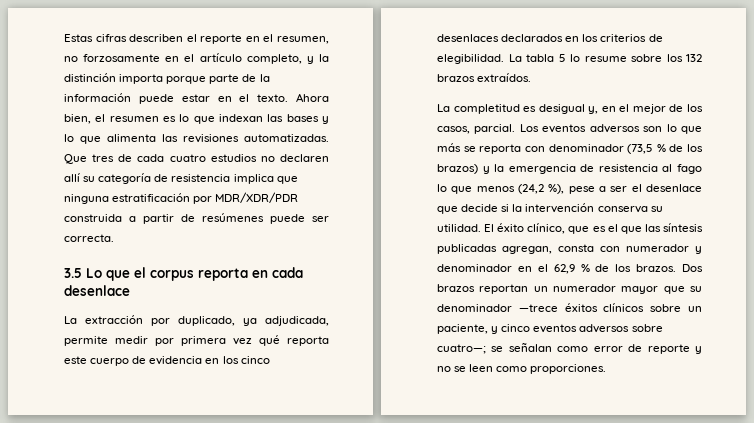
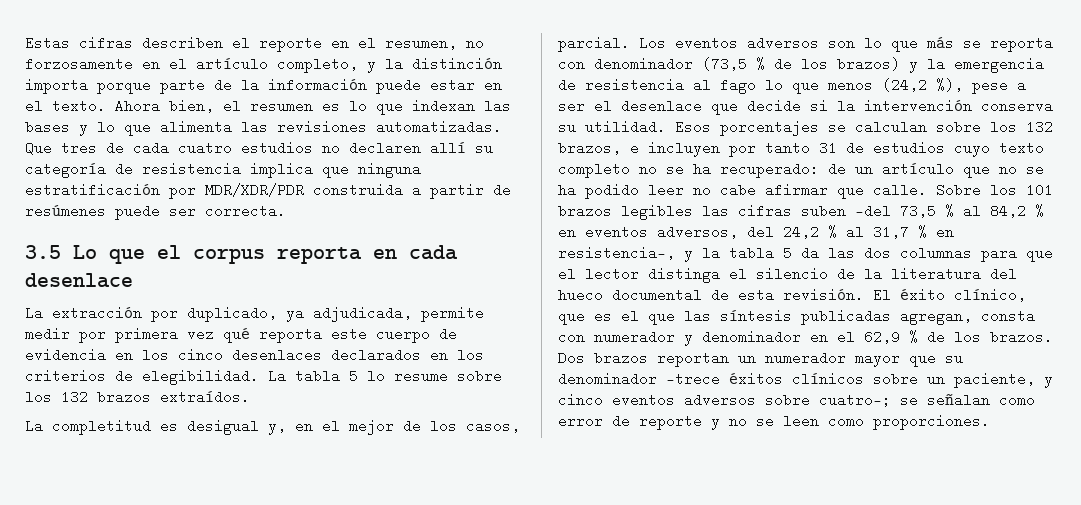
+ Esos porcentajes se calculan sobre los 132 brazos, e incluyen por tanto 31 de estudios cuyo texto completo no se ha recuperado: de un artículo que no se ha podido leer no cabe afirmar que calle. Sobre los 101 brazos legibles las cifras suben —del 73,5 % al 84,2 % en eventos adversos, del 24,2 % al 31,7 % en resistencia—, y la tabla 5 da las dos columnas para que el lector distinga el silencio de la literatura del hueco documental de esta revisión.

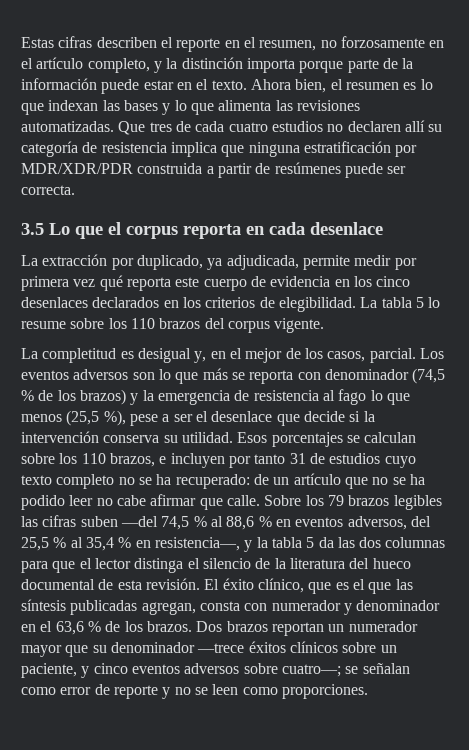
- La tabla 5 lo resume sobre los 132 brazos extraídos.
+ La tabla 5 lo resume sobre los 110 brazos del corpus vigente.
- Los eventos adversos son lo que más se reporta con denominador (73,5 % de los brazos) y la emergencia de resistencia al fago lo que menos (24,2 %), pese a ser el desenlace que decide si la intervención conserva su utilidad.
+ Los eventos adversos son lo que más se reporta con denominador (74,5 % de los brazos) y la emergencia de resistencia al fago lo que menos (25,5 %), pese a ser el desenlace que decide si la intervención conserva su utilidad.
- Esos porcentajes se calculan sobre los 132 brazos, e incluyen por tanto 31 de estudios cuyo texto completo no se ha recuperado: de un artículo que no se ha podido leer no cabe afirmar que calle.
+ Esos porcentajes se calculan sobre los 110 brazos, e incluyen por tanto 31 de estudios cuyo texto completo no se ha recuperado: de un artículo que no se ha podido leer no cabe afirmar que calle.
- Sobre los 101 brazos legibles las cifras suben —del 73,5 % al 84,2 % en eventos adversos, del 24,2 % al 31,7 % en resistencia—, y la tabla 5 da las dos columnas para que el lector distinga el silencio de la literatura del hueco documental de esta revisión.
+ Sobre los 79 brazos legibles las cifras suben —del 74,5 % al 88,6 % en eventos adversos, del 25,5 % al 35,4 % en resistencia—, y la tabla 5 da las dos columnas para que el lector distinga el silencio de la literatura del hueco documental de esta revisión.
- El éxito clínico, que es el que las síntesis publicadas agregan, consta con numerador y denominador en el 62,9 % de los brazos.
+ El éxito clínico, que es el que las síntesis publicadas agregan, consta con numerador y denominador en el 63,6 % de los brazos.

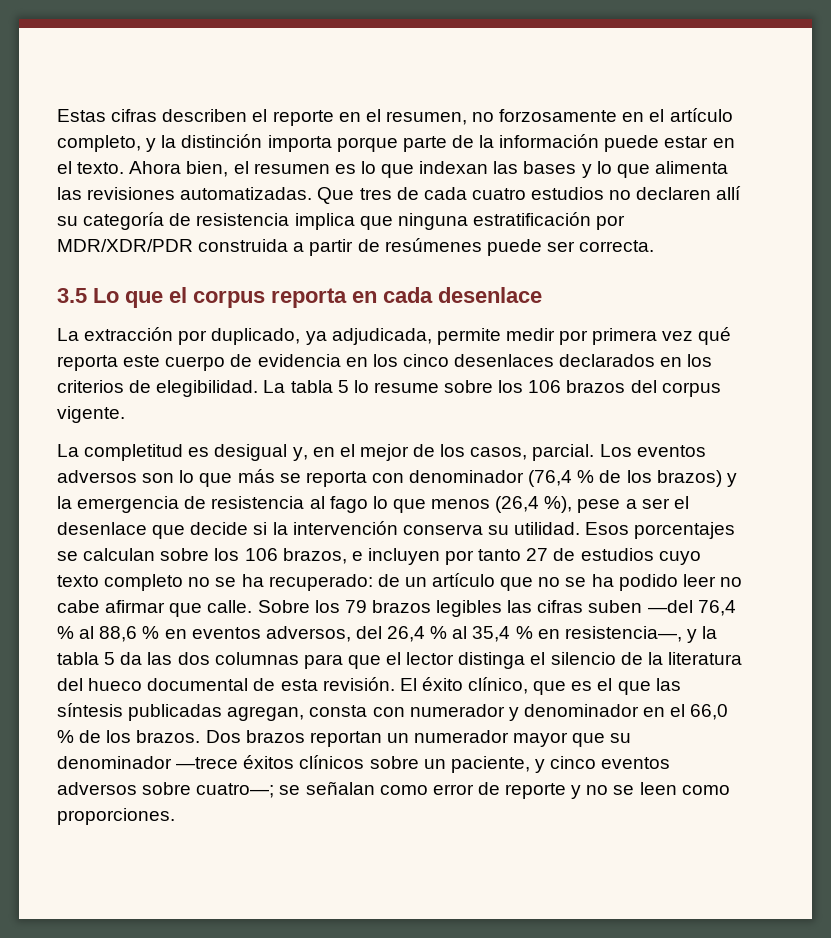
- La tabla 5 lo resume sobre los 110 brazos del corpus vigente.
+ La tabla 5 lo resume sobre los 106 brazos del corpus vigente.
- Los eventos adversos son lo que más se reporta con denominador (74,5 % de los brazos) y la emergencia de resistencia al fago lo que menos (25,5 %), pese a ser el desenlace que decide si la intervención conserva su utilidad.
+ Los eventos adversos son lo que más se reporta con denominador (76,4 % de los brazos) y la emergencia de resistencia al fago lo que menos (26,4 %), pese a ser el desenlace que decide si la intervención conserva su utilidad.
- Esos porcentajes se calculan sobre los 110 brazos, e incluyen por tanto 31 de estudios cuyo texto completo no se ha recuperado: de un artículo que no se ha podido leer no cabe afirmar que calle.
+ Esos porcentajes se calculan sobre los 106 brazos, e incluyen por tanto 27 de estudios cuyo texto completo no se ha recuperado: de un artículo que no se ha podido leer no cabe afirmar que calle.
- Sobre los 79 brazos legibles las cifras suben —del 74,5 % al 88,6 % en eventos adversos, del 25,5 % al 35,4 % en resistencia—, y la tabla 5 da las dos columnas para que el lector distinga el silencio de la literatura del hueco documental de esta revisión.
+ Sobre los 79 brazos legibles las cifras suben —del 76,4 % al 88,6 % en eventos adversos, del 26,4 % al 35,4 % en resistencia—, y la tabla 5 da las dos columnas para que el lector distinga el silencio de la literatura del hueco documental de esta revisión.
- El éxito clínico, que es el que las síntesis publicadas agregan, consta con numerador y denominador en el 63,6 % de los brazos.
+ El éxito clínico, que es el que las síntesis publicadas agregan, consta con numerador y denominador en el 66,0 % de los brazos.

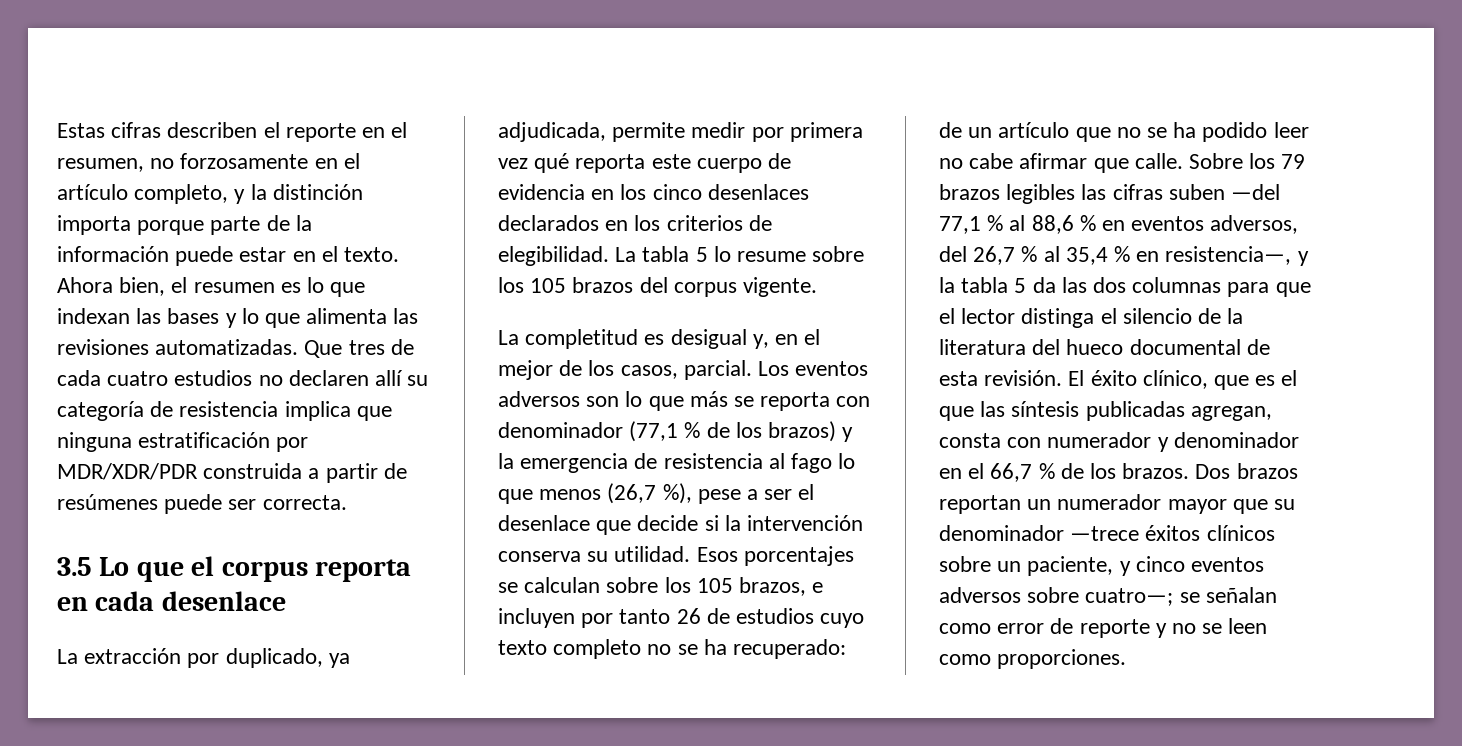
- La tabla 5 lo resume sobre los 106 brazos del corpus vigente.
+ La tabla 5 lo resume sobre los 105 brazos del corpus vigente.
- Los eventos adversos son lo que más se reporta con denominador (76,4 % de los brazos) y la emergencia de resistencia al fago lo que menos (26,4 %), pese a ser el desenlace que decide si la intervención conserva su utilidad.
+ Los eventos adversos son lo que más se reporta con denominador (77,1 % de los brazos) y la emergencia de resistencia al fago lo que menos (26,7 %), pese a ser el desenlace que decide si la intervención conserva su utilidad.
- Esos porcentajes se calculan sobre los 106 brazos, e incluyen por tanto 27 de estudios cuyo texto completo no se ha recuperado: de un artículo que no se ha podido leer no cabe afirmar que calle.
+ Esos porcentajes se calculan sobre los 105 brazos, e incluyen por tanto 26 de estudios cuyo texto completo no se ha recuperado: de un artículo que no se ha podido leer no cabe afirmar que calle.
- Sobre los 79 brazos legibles las cifras suben —del 76,4 % al 88,6 % en eventos adversos, del 26,4 % al 35,4 % en resistencia—, y la tabla 5 da las dos columnas para que el lector distinga el silencio de la literatura del hueco documental de esta revisión.
+ Sobre los 79 brazos legibles las cifras suben —del 77,1 % al 88,6 % en eventos adversos, del 26,7 % al 35,4 % en resistencia—, y la tabla 5 da las dos columnas para que el lector distinga el silencio de la literatura del hueco documental de esta revisión.
- El éxito clínico, que es el que las síntesis publicadas agregan, consta con numerador y denominador en el 66,0 % de los brazos.
+ El éxito clínico, que es el que las síntesis publicadas agregan, consta con numerador y denominador en el 66,7 % de los brazos.

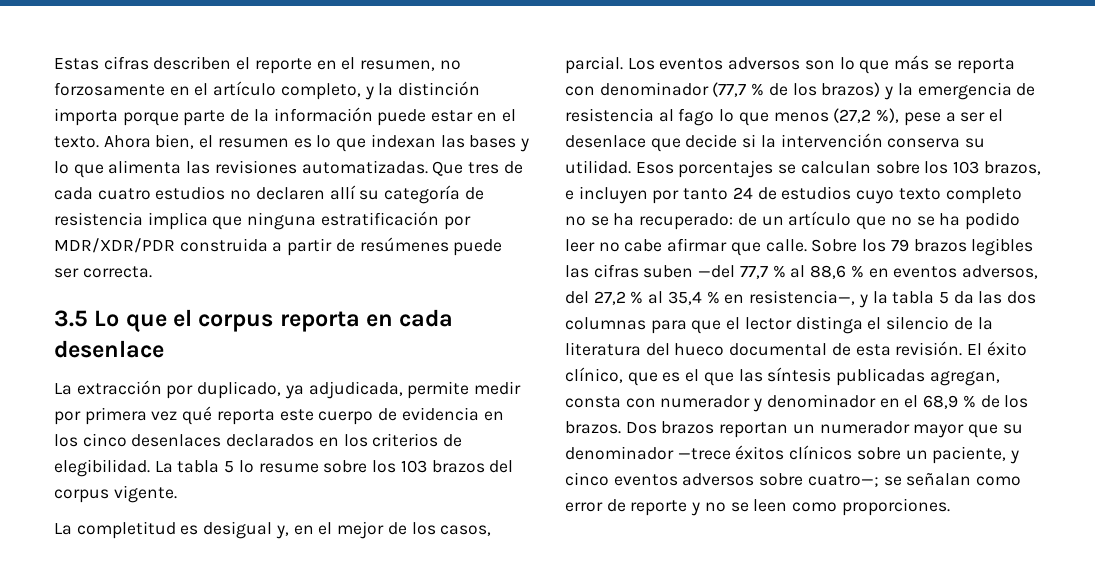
- La tabla 5 lo resume sobre los 105 brazos del corpus vigente.
+ La tabla 5 lo resume sobre los 103 brazos del corpus vigente.
- Los eventos adversos son lo que más se reporta con denominador (77,1 % de los brazos) y la emergencia de resistencia al fago lo que menos (26,7 %), pese a ser el desenlace que decide si la intervención conserva su utilidad.
+ Los eventos adversos son lo que más se reporta con denominador (77,7 % de los brazos) y la emergencia de resistencia al fago lo que menos (27,2 %), pese a ser el desenlace que decide si la intervención conserva su utilidad.
- Esos porcentajes se calculan sobre los 105 brazos, e incluyen por tanto 26 de estudios cuyo texto completo no se ha recuperado: de un artículo que no se ha podido leer no cabe afirmar que calle.
+ Esos porcentajes se calculan sobre los 103 brazos, e incluyen por tanto 24 de estudios cuyo texto completo no se ha recuperado: de un artículo que no se ha podido leer no cabe afirmar que calle.
- Sobre los 79 brazos legibles las cifras suben —del 77,1 % al 88,6 % en eventos adversos, del 26,7 % al 35,4 % en resistencia—, y la tabla 5 da las dos columnas para que el lector distinga el silencio de la literatura del hueco documental de esta revisión.
+ Sobre los 79 brazos legibles las cifras suben —del 77,7 % al 88,6 % en eventos adversos, del 27,2 % al 35,4 % en resistencia—, y la tabla 5 da las dos columnas para que el lector distinga el silencio de la literatura del hueco documental de esta revisión.
- El éxito clínico, que es el que las síntesis publicadas agregan, consta con numerador y denominador en el 66,7 % de los brazos.
+ El éxito clínico, que es el que las síntesis publicadas agregan, consta con numerador y denominador en el 68,9 % de los brazos.

